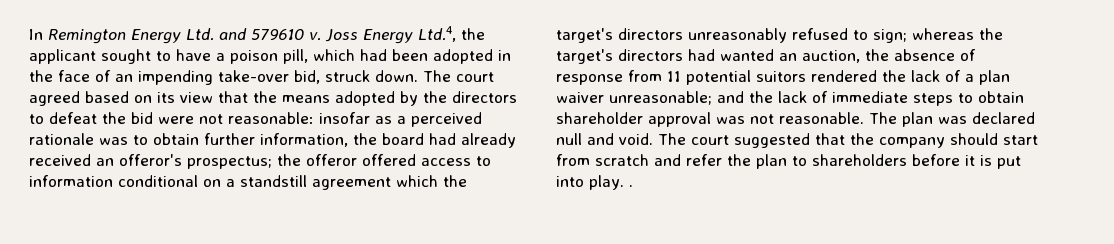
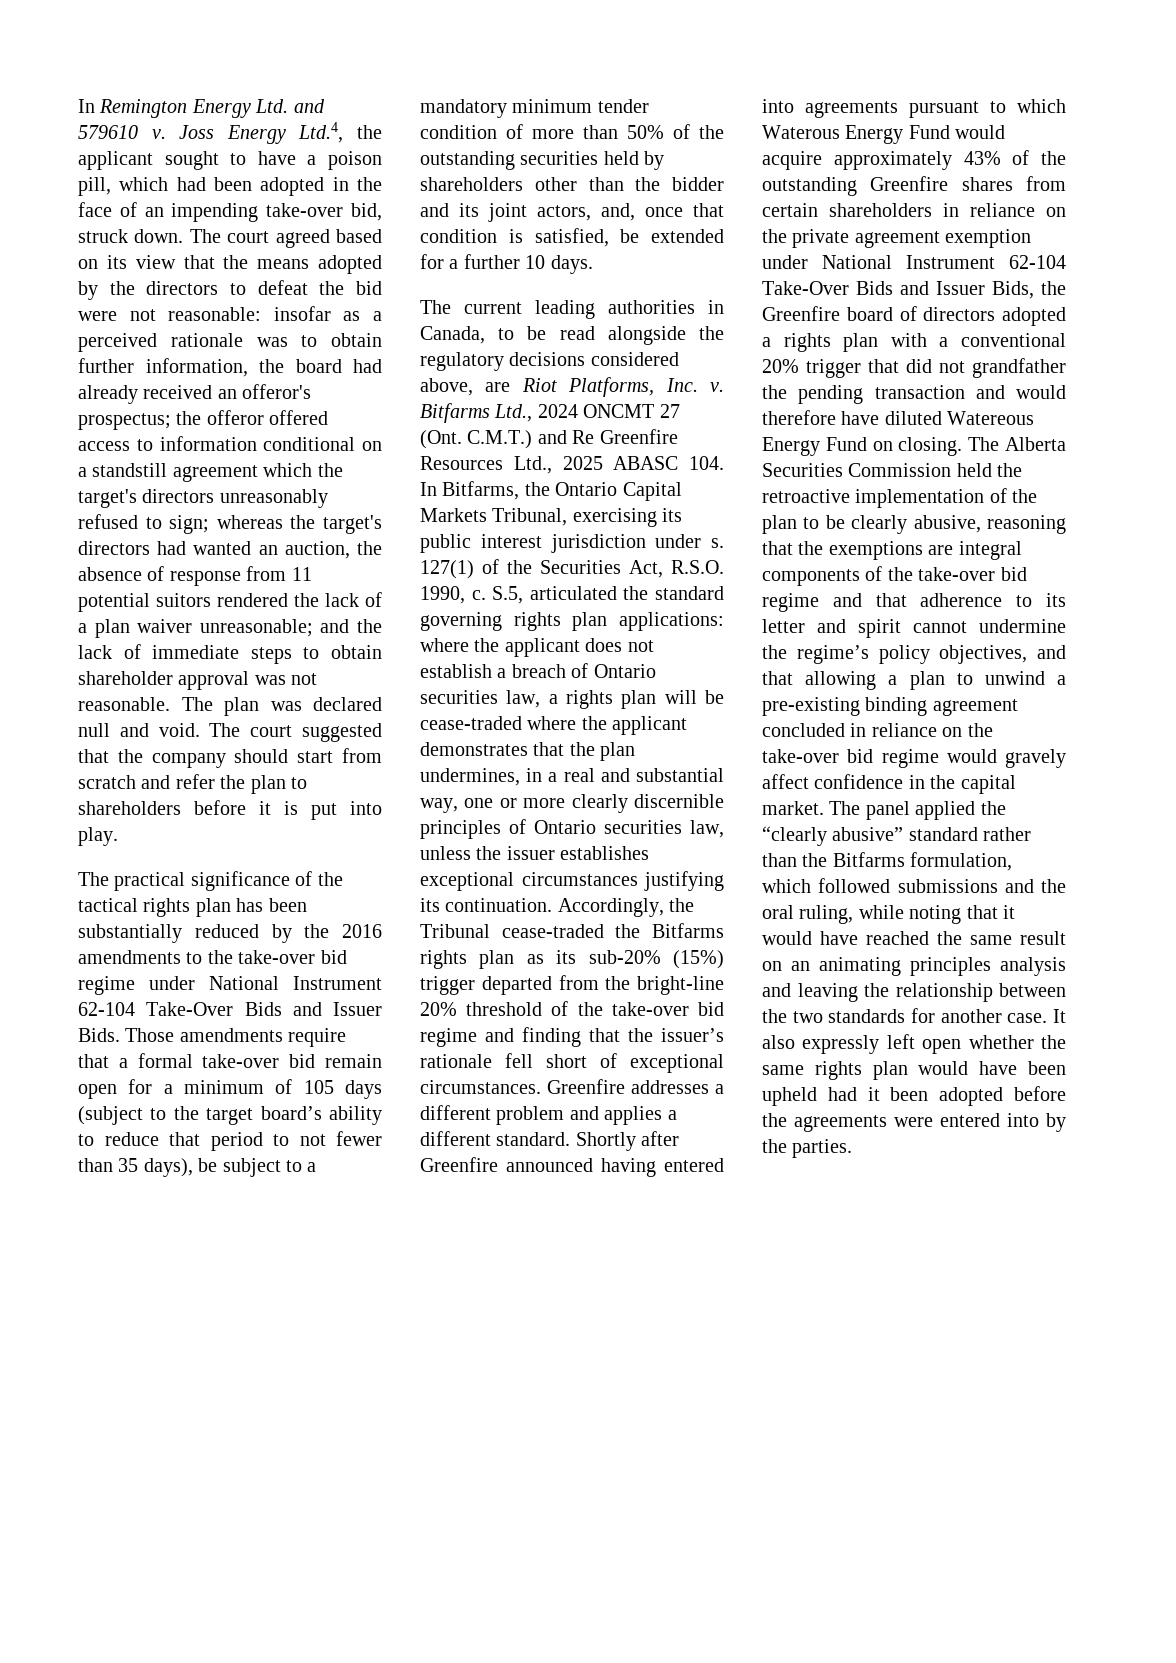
- The court suggested that the company should start from scratch and refer the plan to shareholders before it is put into play. .
+ The court suggested that the company should start from scratch and refer the plan to shareholders before it is put into play.
+ The practical significance of the tactical rights plan has been substantially reduced by the 2016 amendments to the take-over bid regime under National Instrument 62-104 Take-Over Bids and Issuer Bids. Those amendments require that a formal take-over bid remain open for a minimum of 105 days (subject to the target board’s ability to reduce that period to not fewer than 35 days), be subject to a mandatory minimum tender condition of more than 50% of the outstanding securities held by shareholders other than the bidder and its joint actors, and, once that condition is satisfied, be extended for a further 10 days.
+ The current leading authorities in Canada, to be read alongside the regulatory decisions considered above, are Riot Platforms, Inc. v. Bitfarms Ltd., 2024 ONCMT 27 (Ont. C.M.T.) and Re Greenfire Resources Ltd., 2025 ABASC 104. In Bitfarms, the Ontario Capital Markets Tribunal, exercising its public interest jurisdiction under s. 127(1) of the Securities Act, R.S.O. 1990, c. S.5, articulated the standard governing rights plan applications: where the applicant does not establish a breach of Ontario securities law, a rights plan will be cease-traded where the applicant demonstrates that the plan undermines, in a real and substantial way, one or more clearly discernible principles of Ontario securities law, unless the issuer establishes exceptional circumstances justifying its continuation. Accordingly, the Tribunal cease-traded the Bitfarms rights plan as its sub-20% (15%) trigger departed from the bright-line 20% threshold of the take-over bid regime and finding that the issuer’s rationale fell short of exceptional circumstances. Greenfire addresses a different problem and applies a different standard. Shortly after Greenfire announced having entered into agreements pursuant to which Waterous Energy Fund would acquire approximately 43% of the outstanding Greenfire shares from certain shareholders in reliance on the private agreement exemption under National Instrument 62-104 Take-Over Bids and Issuer Bids, the Greenfire board of directors adopted a rights plan with a conventional 20% trigger that did not grandfather the pending transaction and would therefore have diluted Watereous Energy Fund on closing. The Alberta Securities Commission held the retroactive implementation of the plan to be clearly abusive, reasoning that the exemptions are integral components of the take-over bid regime and that adherence to its letter and spirit cannot undermine the regime’s policy objectives, and that allowing a plan to unwind a pre-existing binding agreement concluded in reliance on the take-over bid regime would gravely affect confidence in the capital market. The panel applied the “clearly abusive” standard rather than the Bitfarms formulation, which followed submissions and the oral ruling, while noting that it would have reached the same result on an animating principles analysis and leaving the relationship between the two standards for another case. It also expressly left open whether the same rights plan would have been upheld had it been adopted before the agreements were entered into by the parties.

